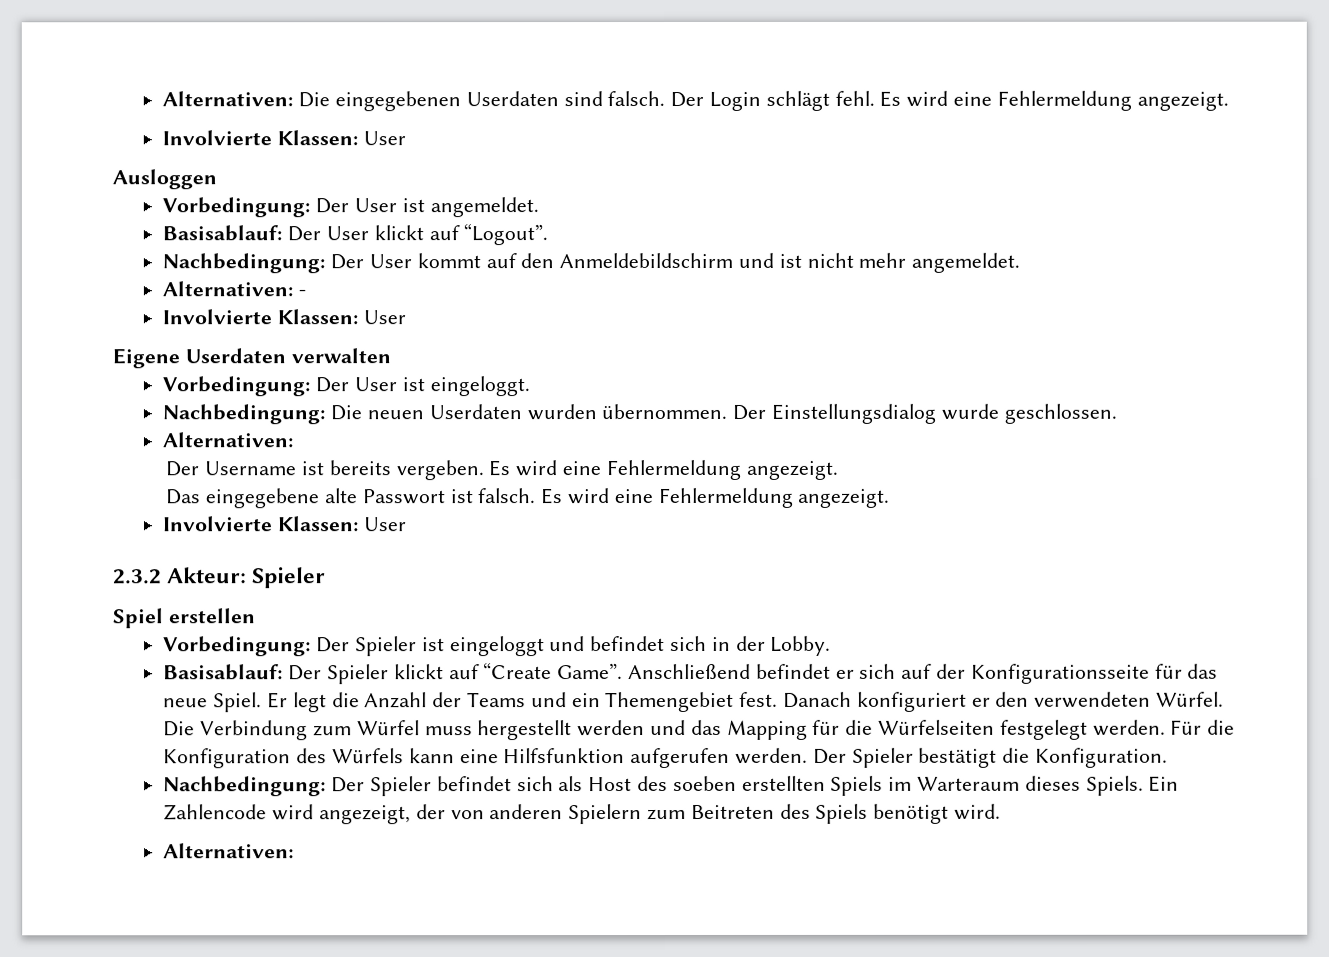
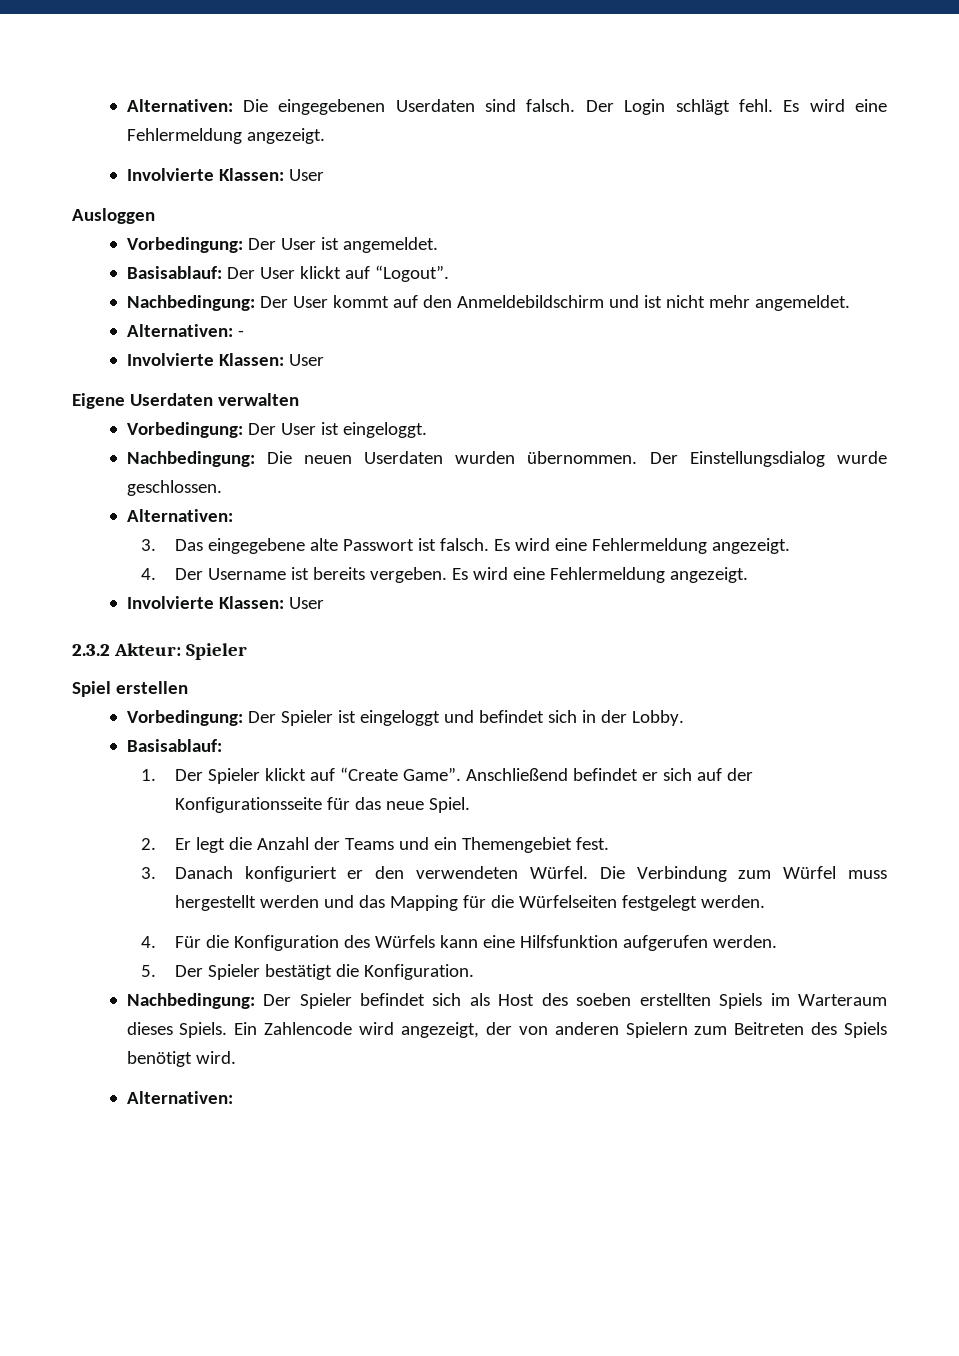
- Der Username ist bereits vergeben. Es wird eine Fehlermeldung angezeigt.
- Das eingegebene alte Passwort ist falsch.
+ 3. Das eingegebene alte Passwort ist falsch. Es wird eine Fehlermeldung angezeigt.
+ 4. Der Username ist bereits vergeben.
  Vorbedingung: Der Spieler ist eingeloggt und befindet sich in der Lobby.
- Basisablauf: Der Spieler klickt auf “Create Game”.
+ Basisablauf:
+ 1. Der Spieler klickt auf “Create Game”.
- Anschließend befindet er sich auf der Konfigurationsseite für das neue Spiel. Er legt die Anzahl der Teams und ein Themengebiet fest. Danach konfiguriert er den verwendeten Würfel.
+ Anschließend befindet er sich auf der Konfigurationsseite für das neue Spiel.
+ 2. Er legt die Anzahl der Teams und ein Themengebiet fest.
+ 3. Danach konfiguriert er den verwendeten Würfel.
- Die Verbindung zum Würfel muss hergestellt werden und das Mapping für die Würfelseiten festgelegt werden. Für die Konfiguration des Würfels kann eine Hilfsfunktion aufgerufen werden. Der Spieler bestätigt die Konfiguration.
+ Die Verbindung zum Würfel muss hergestellt werden und das Mapping für die Würfelseiten festgelegt werden.
+ 4. Für die Konfiguration des Würfels kann eine Hilfsfunktion aufgerufen werden.
+ 5. Der Spieler bestätigt die Konfiguration.

